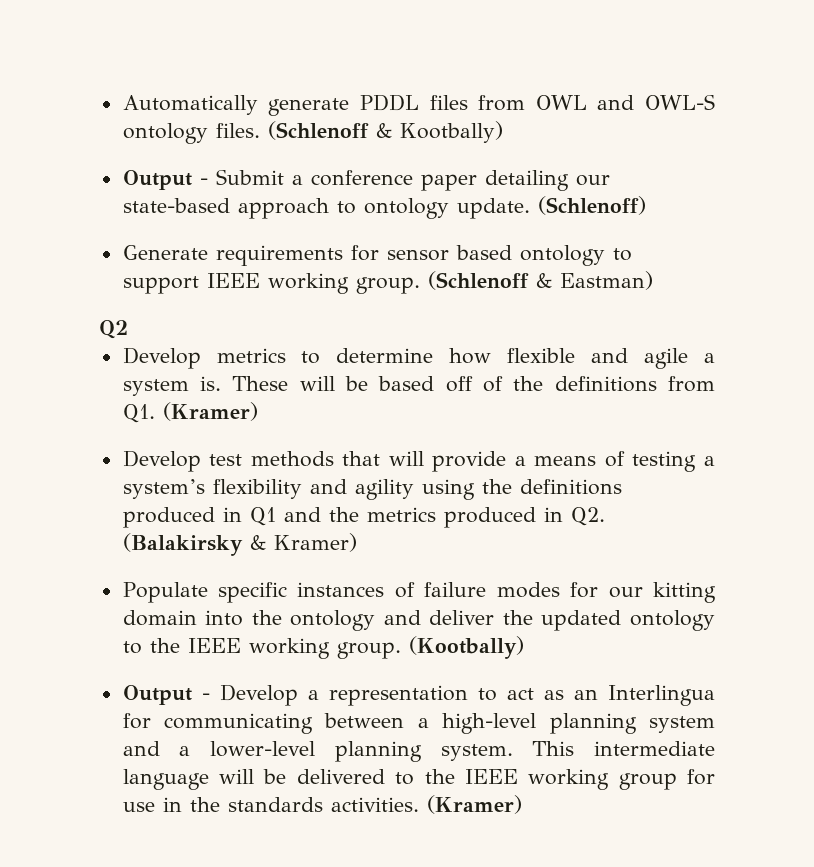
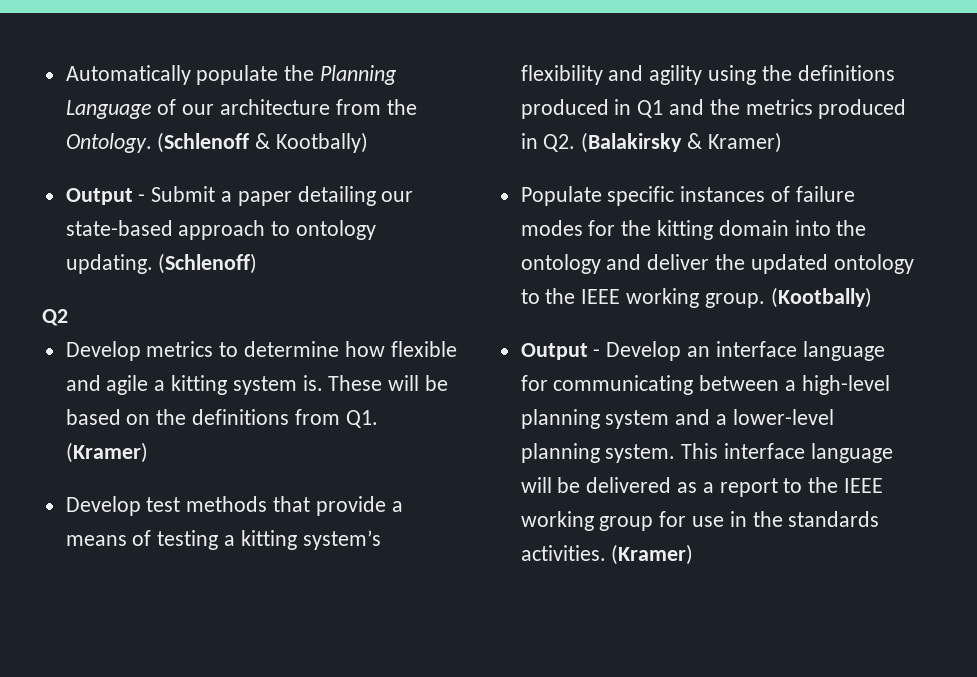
- Automatically generate PDDL files from OWL and OWL-S ontology files.
+ Automatically populate the Planning Language of our architecture from the Ontology.
- Output - Submit a conference paper detailing our state-based approach to ontology update.
+ Output - Submit a paper detailing our state-based approach to ontology updating.
- Generate requirements for sensor based ontology to support IEEE working group. (Schlenoff & Eastman)
- Develop metrics to determine how flexible and agile a system is.
+ Develop metrics to determine how flexible and agile a kitting system is.
- These will be based off of the definitions from Q1. (Kramer)
+ These will be based on the definitions from Q1. (Kramer)
- Develop test methods that will provide a means of testing a system’s flexibility and agility using the definitions produced in Q1 and the metrics produced in Q2. (Balakirsky & Kramer)
+ Develop test methods that provide a means of testing a kitting system’s flexibility and agility using the definitions produced in Q1 and the metrics produced in Q2. (Balakirsky & Kramer)
- Populate specific instances of failure modes for our kitting domain into the ontology and deliver the updated ontology to the IEEE working group.
+ Populate specific instances of failure modes for the kitting domain into the ontology and deliver the updated ontology to the IEEE working group.
- Output - Develop a representation to act as an Interlingua for communicating between a high-level planning system and a lower-level planning system.
+ Output - Develop an interface language for communicating between a high-level planning system and a lower-level planning system.
- This intermediate language will be delivered to the IEEE working group for use in the standards activities.
+ This interface language will be delivered as a report to the IEEE working group for use in the standards activities.

